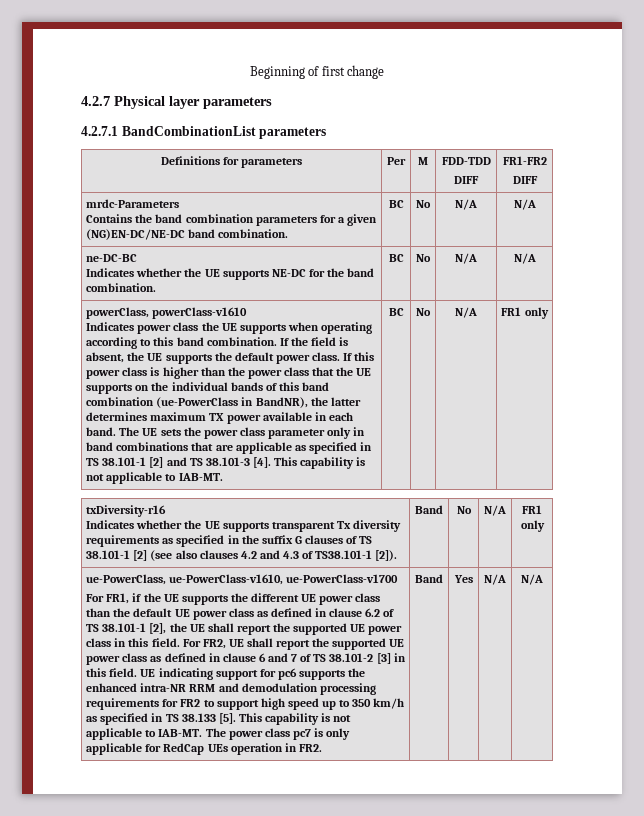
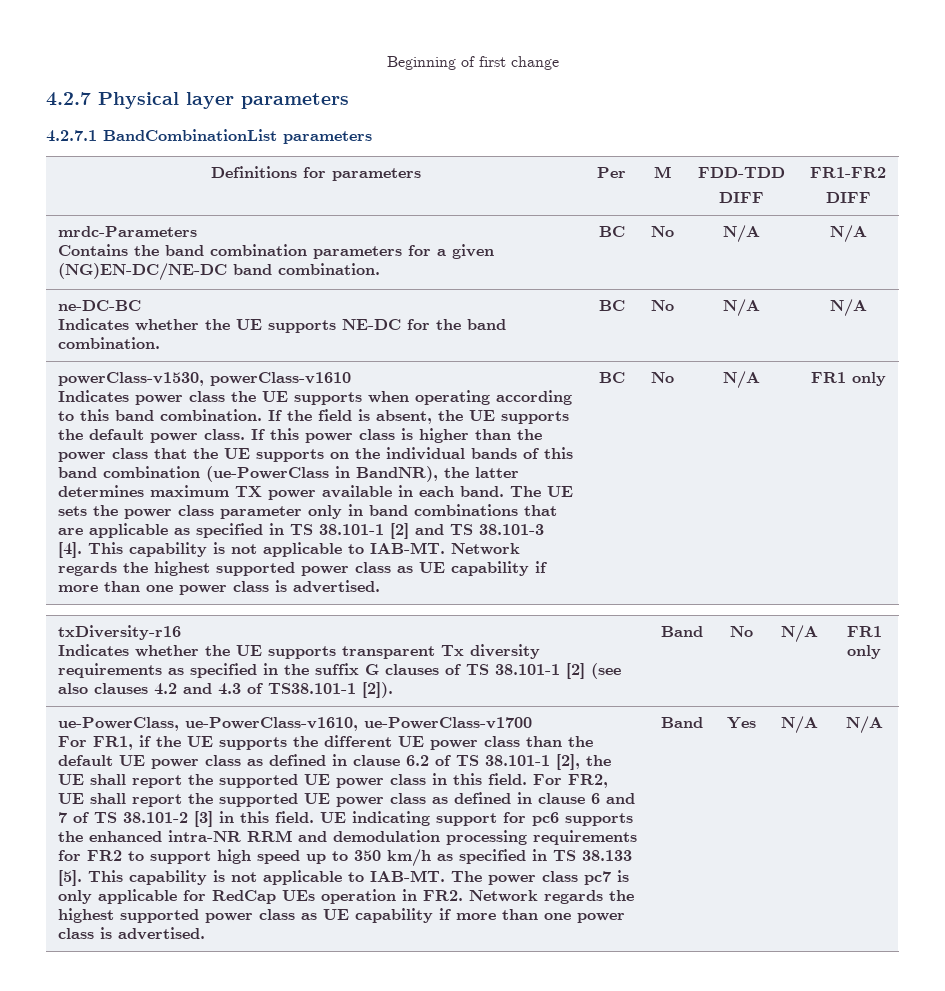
- powerClass, powerClass-v1610
+ powerClass-v1530, powerClass-v1610
- The UE sets the power class parameter only in band combinations that are applicable as specified in TS 38.101-1 [2] and TS 38.101-3 [4]. This capability is not applicable to IAB-MT.
+ The UE sets the power class parameter only in band combinations that are applicable as specified in TS 38.101-1 [2] and TS 38.101-3 [4]. This capability is not applicable to IAB-MT. Network regards the highest supported power class as UE capability if more than one power class is advertised.
- The power class pc7 is only applicable for RedCap UEs operation in FR2.
+ The power class pc7 is only applicable for RedCap UEs operation in FR2. Network regards the highest supported power class as UE capability if more than one power class is advertised.

